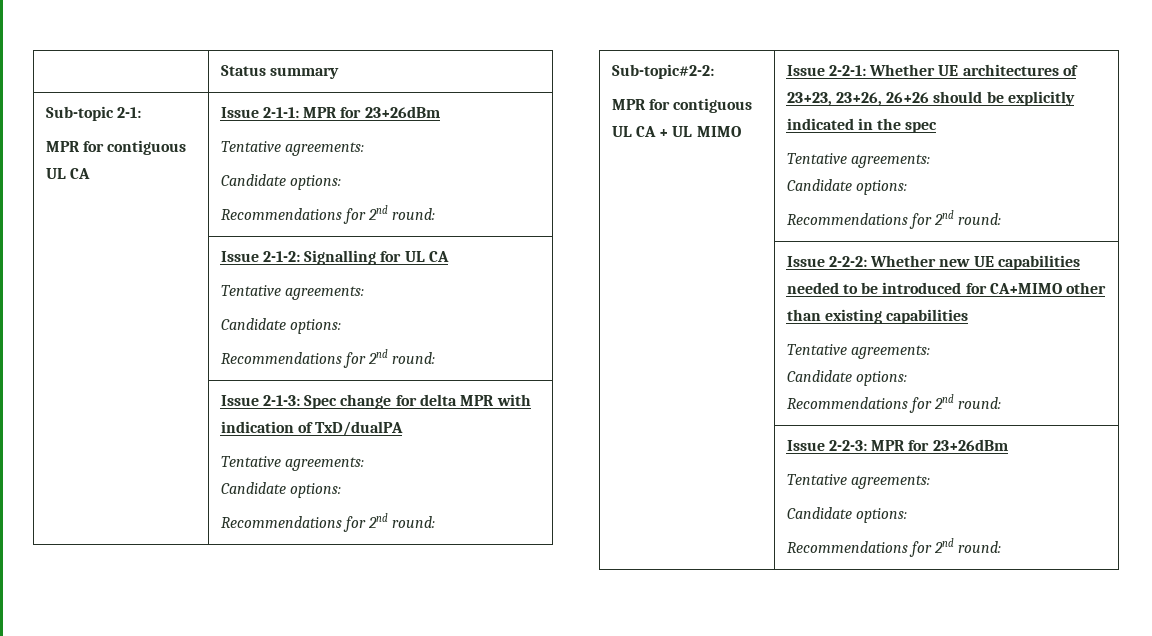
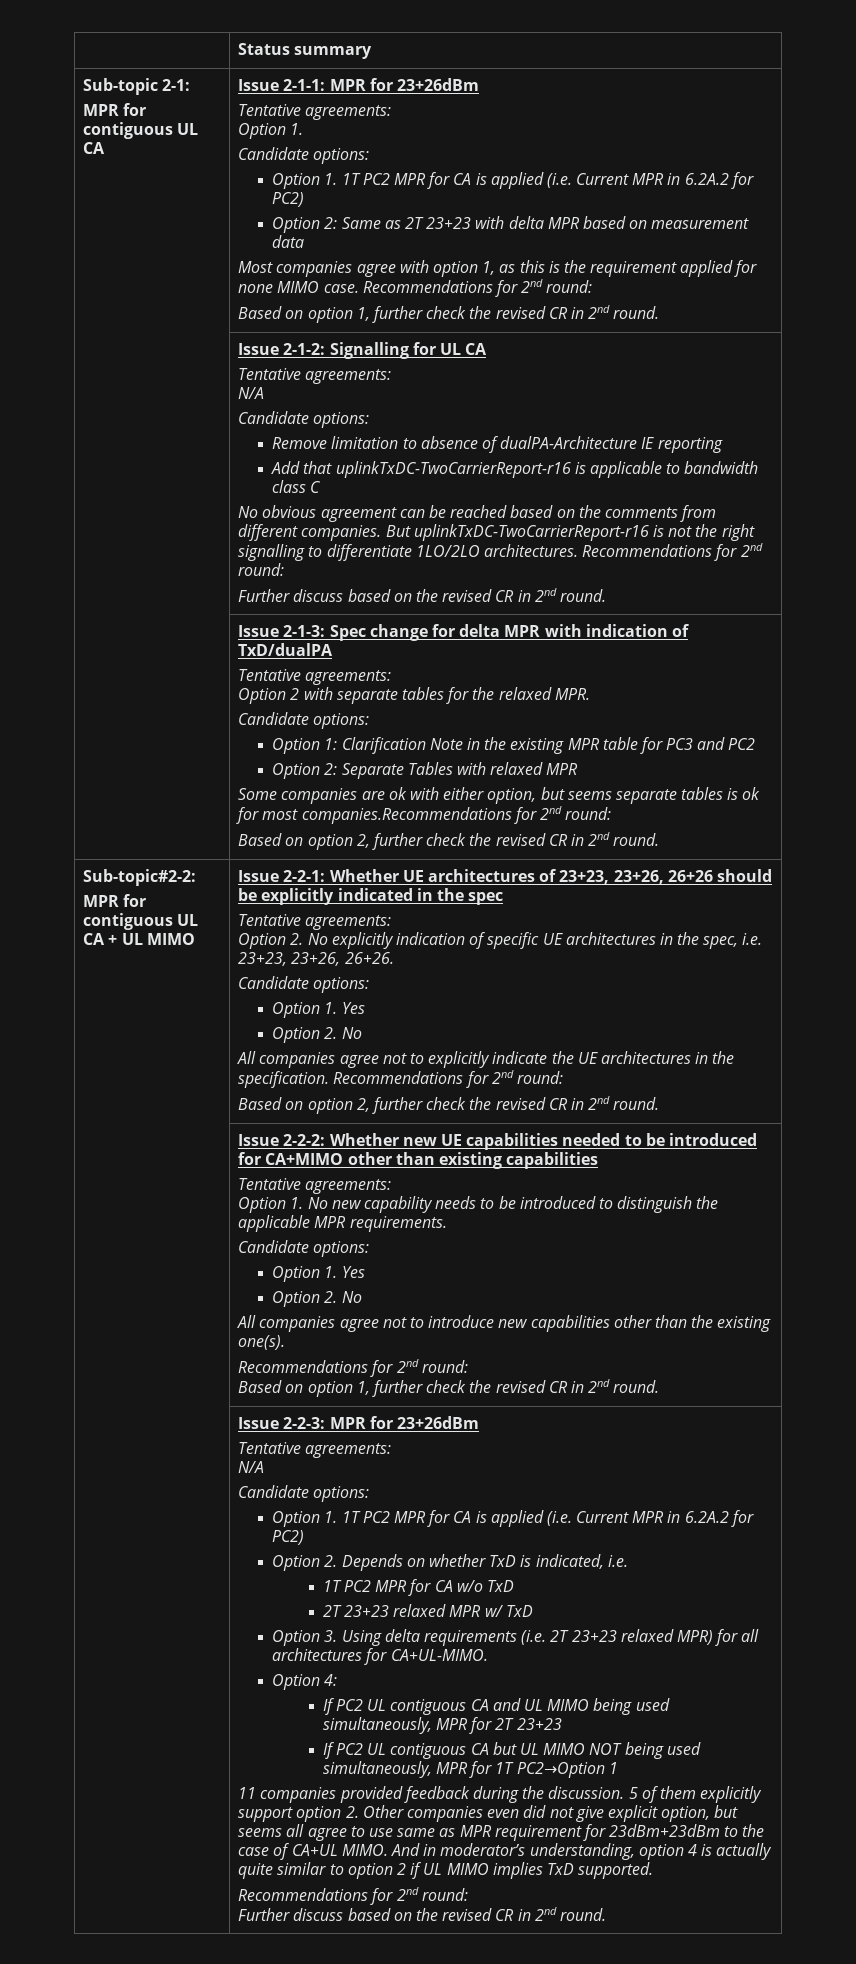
  Issue 2-1-1: MPR for 23+26dBm
  Tentative agreements:
+ Option 1.
  Candidate options:
- Recommendations for 2nd round:
+ Option 1. 1T PC2 MPR for CA is applied (i.e. Current MPR in 6.2A.2 for PC2)
+ Option 2: Same as 2T 23+23 with delta MPR based on measurement data
+ Most companies agree with option 1, as this is the requirement applied for none MIMO case. Recommendations for 2nd round:
+ Based on option 1, further check the revised CR in 2nd round.
  Issue 2-1-2: Signalling for UL CA
  Tentative agreements:
+ N/A
  Candidate options:
- Recommendations for 2nd round:
+ Remove limitation to absence of dualPA-Architecture IE reporting
+ Add that uplinkTxDC-TwoCarrierReport-r16 is applicable to bandwidth class C
+ No obvious agreement can be reached based on the comments from different companies. But uplinkTxDC-TwoCarrierReport-r16 is not the right signalling to differentiate 1LO/2LO architectures. Recommendations for 2nd round:
+ Further discuss based on the revised CR in 2nd round.
  Issue 2-1-3: Spec change for delta MPR with indication of TxD/dualPA
  Tentative agreements:
+ Option 2 with separate tables for the relaxed MPR.
  Candidate options:
- Recommendations for 2nd round:
+ Option 1: Clarification Note in the existing MPR table for PC3 and PC2
+ Option 2: Separate Tables with relaxed MPR
+ Some companies are ok with either option, but seems separate tables is ok for most companies.Recommendations for 2nd round:
+ Based on option 2, further check the revised CR in 2nd round.
  Issue 2-2-1: Whether UE architectures of 23+23, 23+26, 26+26 should be explicitly indicated in the spec
  Tentative agreements:
+ Option 2. No explicitly indication of specific UE architectures in the spec, i.e. 23+23, 23+26, 26+26.
  Candidate options:
- Recommendations for 2nd round:
+ Option 1. Yes
+ Option 2. No
+ All companies agree not to explicitly indicate the UE architectures in the specification. Recommendations for 2nd round:
+ Based on option 2, further check the revised CR in 2nd round.
  Issue 2-2-2: Whether new UE capabilities needed to be introduced for CA+MIMO other than existing capabilities
  Tentative agreements:
+ Option 1. No new capability needs to be introduced to distinguish the applicable MPR requirements.
  Candidate options:
+ Option 1. Yes
+ Option 2. No
+ All companies agree not to introduce new capabilities other than the existing one(s).
  Recommendations for 2nd round:
+ Based on option 1, further check the revised CR in 2nd round.
  Issue 2-2-3: MPR for 23+26dBm
  Tentative agreements:
+ N/A
  Candidate options:
+ Option 1. 1T PC2 MPR for CA is applied (i.e. Current MPR in 6.2A.2 for PC2)
+ Option 2. Depends on whether TxD is indicated, i.e.
+ 1T PC2 MPR for CA w/o TxD
+ 2T 23+23 relaxed MPR w/ TxD
+ Option 3. Using delta requirements (i.e. 2T 23+23 relaxed MPR) for all architectures for CA+UL-MIMO.
+ Option 4:
+ If PC2 UL contiguous CA and UL MIMO being used simultaneously, MPR for 2T 23+23
+ If PC2 UL contiguous CA but UL MIMO NOT being used simultaneously, MPR for 1T PC2→Option 1
+ 11 companies provided feedback during the discussion. 5 of them explicitly support option 2. Other companies even did not give explicit option, but seems all agree to use same as MPR requirement for 23dBm+23dBm to the case of CA+UL MIMO. And in moderator’s understanding, option 4 is actually quite similar to option 2 if UL MIMO implies TxD supported.
  Recommendations for 2nd round:
+ Further discuss based on the revised CR in 2nd round.

